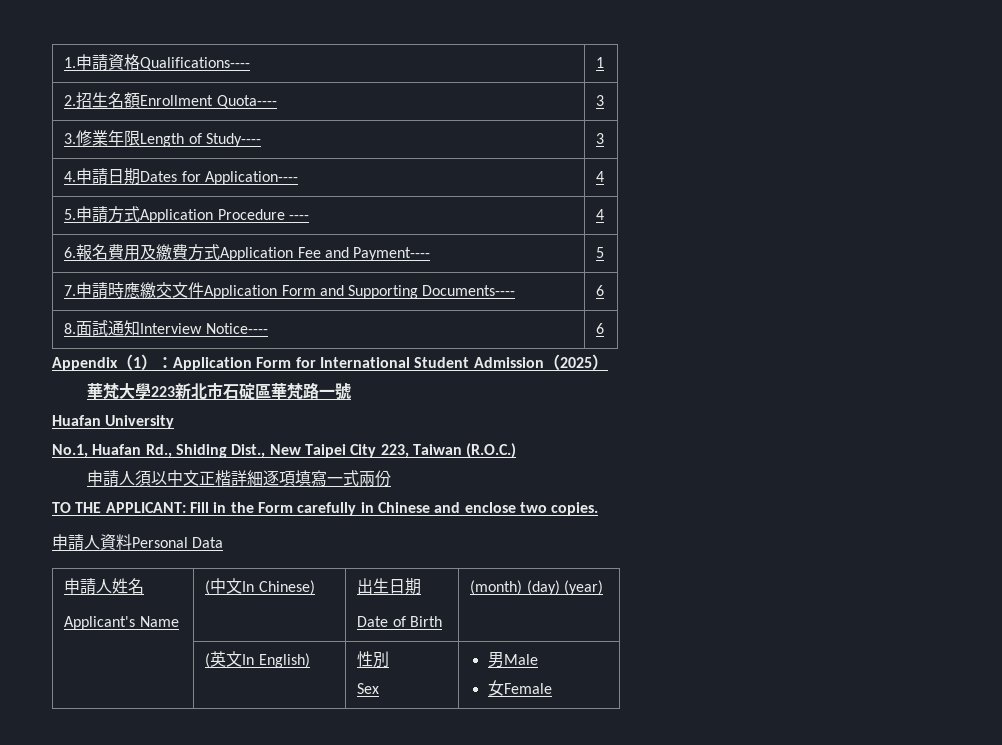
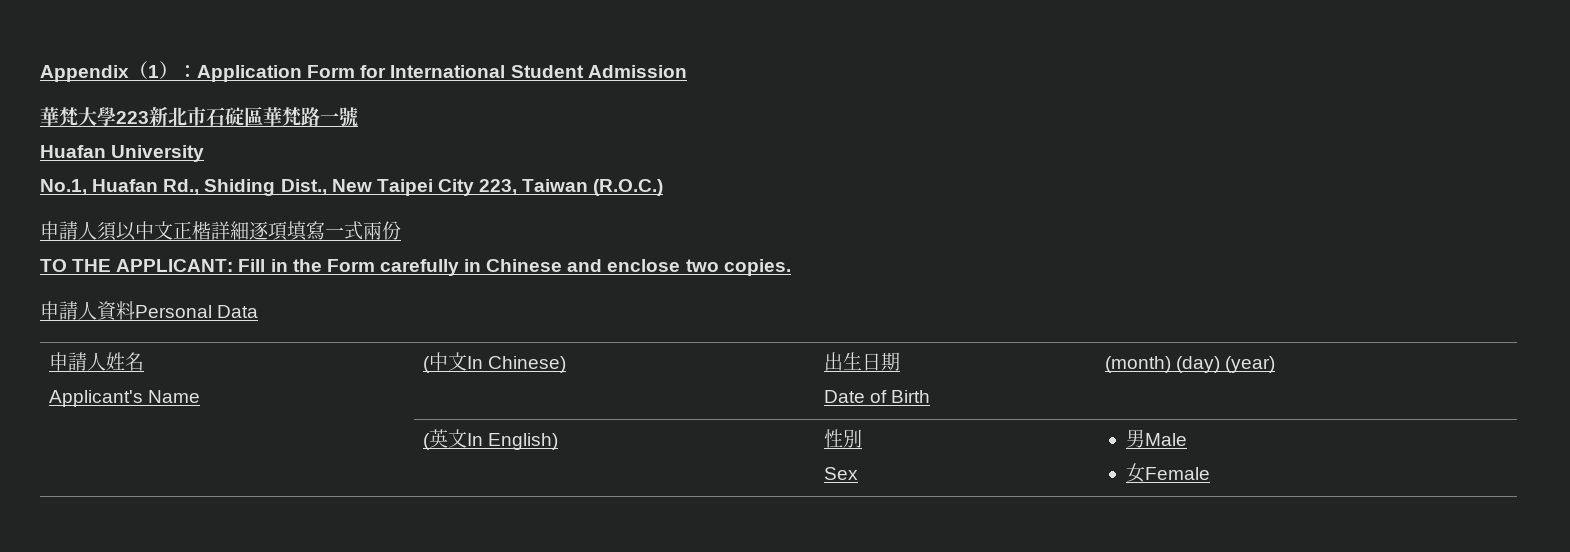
- 1.申請資格Qualifications---- | 1
- 2.招生名額Enrollment Quota---- | 3
- 3.修業年限Length of Study---- | 3
- 4.申請日期Dates for Application---- | 4
- 5.申請方式Application Procedure ---- | 4
- 6.報名費用及繳費方式Application Fee and Payment---- | 5
- 7.申請時應繳交文件Application Form and Supporting Documents---- | 6
- 8.面試通知Interview Notice---- | 6
- Appendix（1）：Application Form for International Student Admission（2025）
+ Appendix（1）：Application Form for International Student Admission

